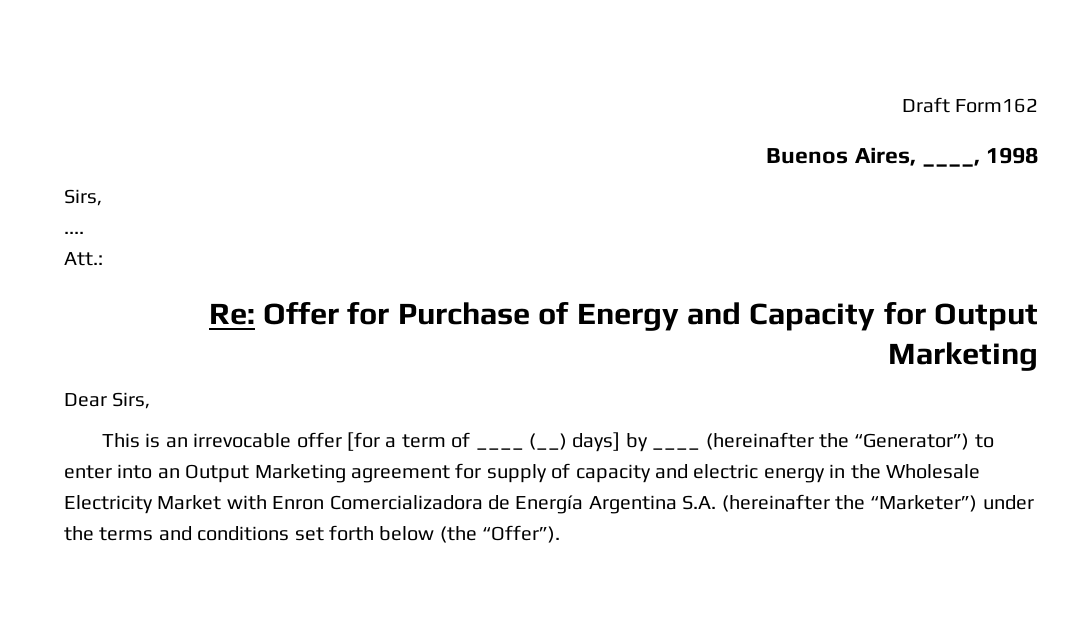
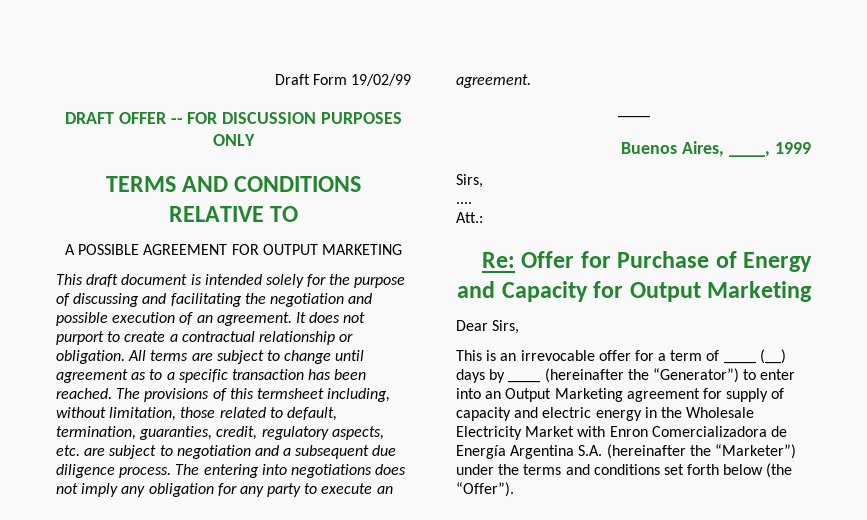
- Draft Form162
+ Draft Form 19/02/99
+ DRAFT OFFER -- FOR DISCUSSION PURPOSES ONLY
+ TERMS AND CONDITIONS RELATIVE TO
+ A POSSIBLE AGREEMENT FOR OUTPUT MARKETING
+ This draft document is intended solely for the purpose of discussing and facilitating the negotiation and possible execution of an agreement. It does not purport to create a contractual relationship or obligation. All terms are subject to change until agreement as to a specific transaction has been reached. The provisions of this termsheet including, without limitation, those related to default, termination, guaranties, credit, regulatory aspects, etc. are subject to negotiation and a subsequent due diligence process. The entering into negotiations does not imply any obligation for any party to execute an agreement.
+ ____
- Buenos Aires, ____, 1998
+ Buenos Aires, ____, 1999
- This is an irrevocable offer [for a term of ____ (__) days] by ____ (hereinafter the “Generator”) to enter into an Output Marketing agreement for supply of capacity and electric energy in the Wholesale Electricity Market with Enron Comercializadora de Energía Argentina S.A. (hereinafter the “Marketer”) under the terms and conditions set forth below (the “Offer”).
+ This is an irrevocable offer for a term of ____ (__) days by ____ (hereinafter the “Generator”) to enter into an Output Marketing agreement for supply of capacity and electric energy in the Wholesale Electricity Market with Enron Comercializadora de Energía Argentina S.A. (hereinafter the “Marketer”) under the terms and conditions set forth below (the “Offer”).

